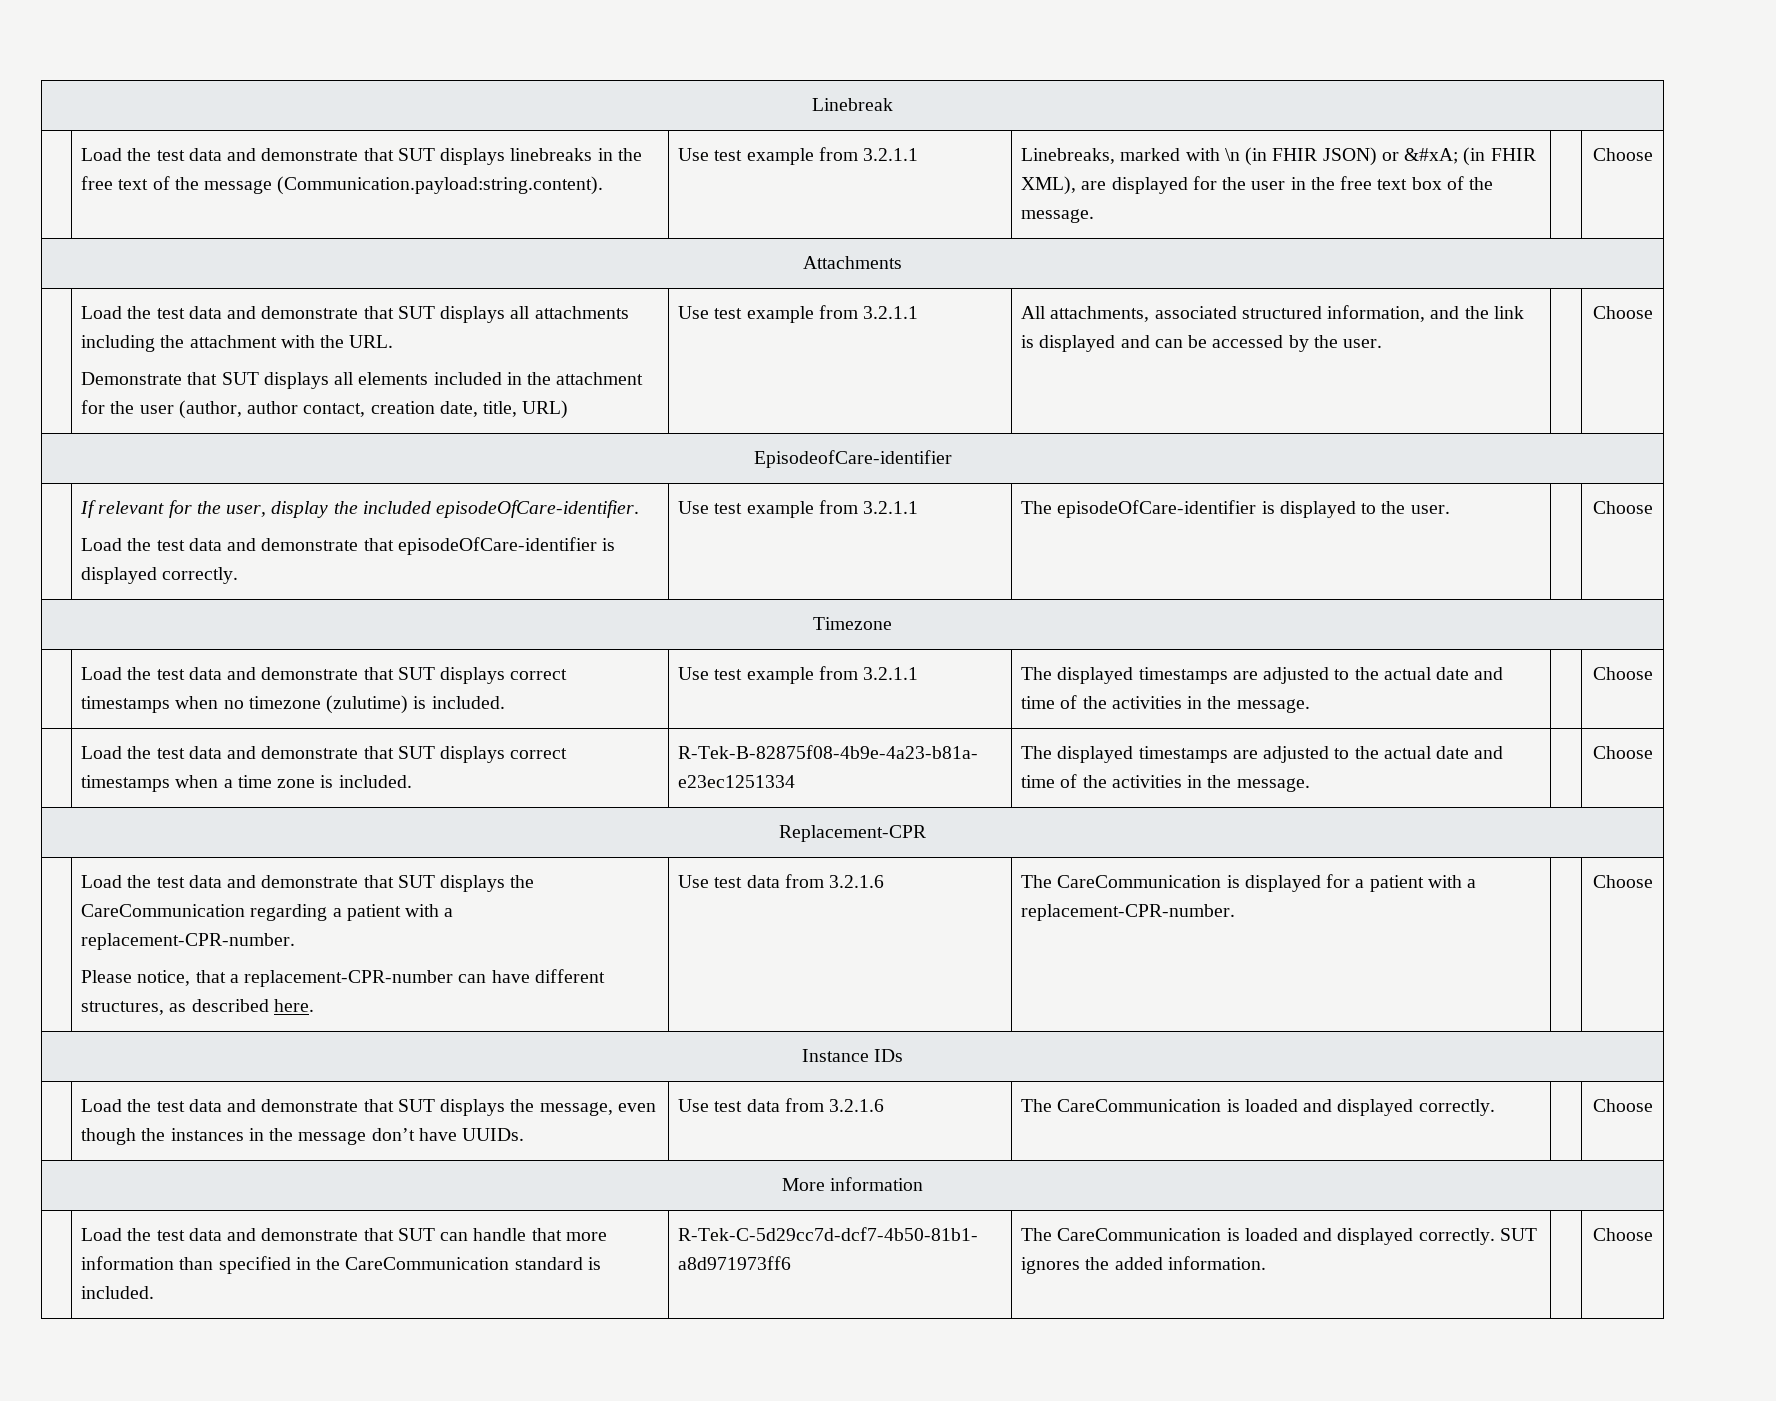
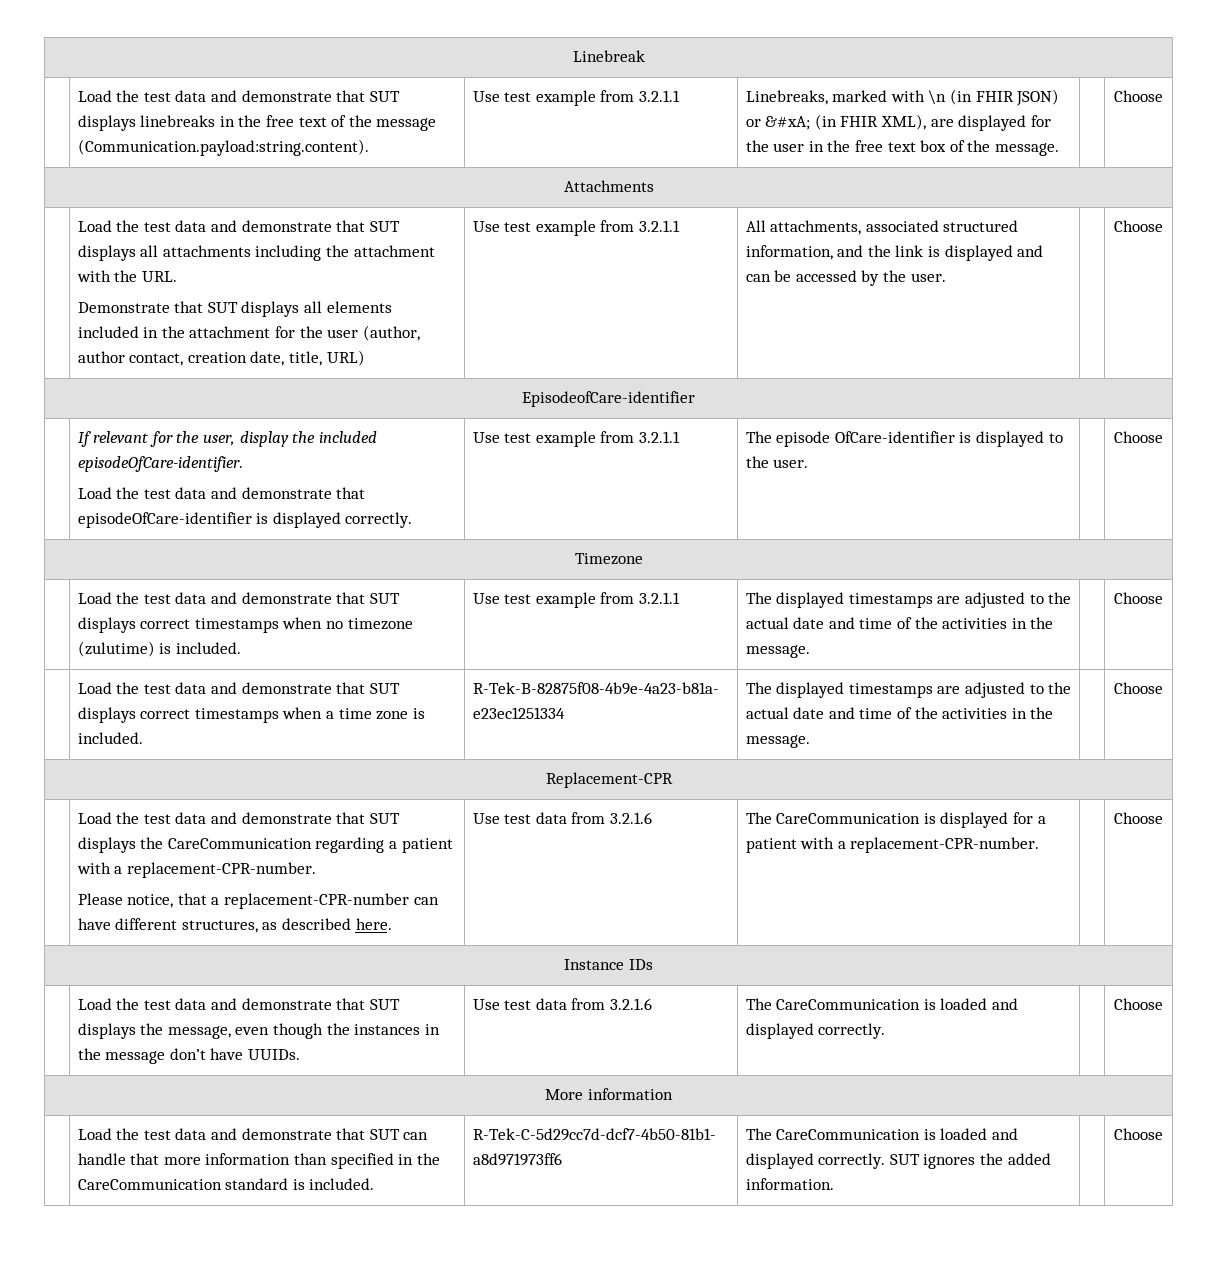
  | If relevant for the user, display the included episodeOfCare-identifier.
- Load the test data and demonstrate that episodeOfCare-identifier is displayed correctly. | Use test example from 3.2.1.1 | The episodeOfCare-identifier is displayed to the user. | | Choose
+ Load the test data and demonstrate that episodeOfCare-identifier is displayed correctly. | Use test example from 3.2.1.1 | The episode OfCare-identifier is displayed to the user. | | Choose

